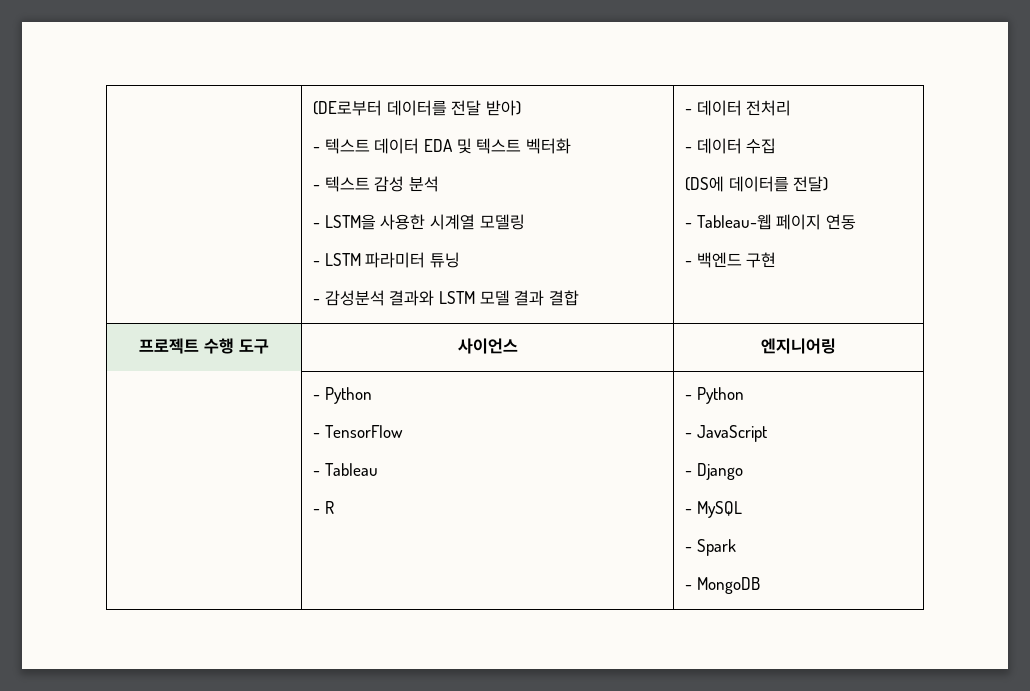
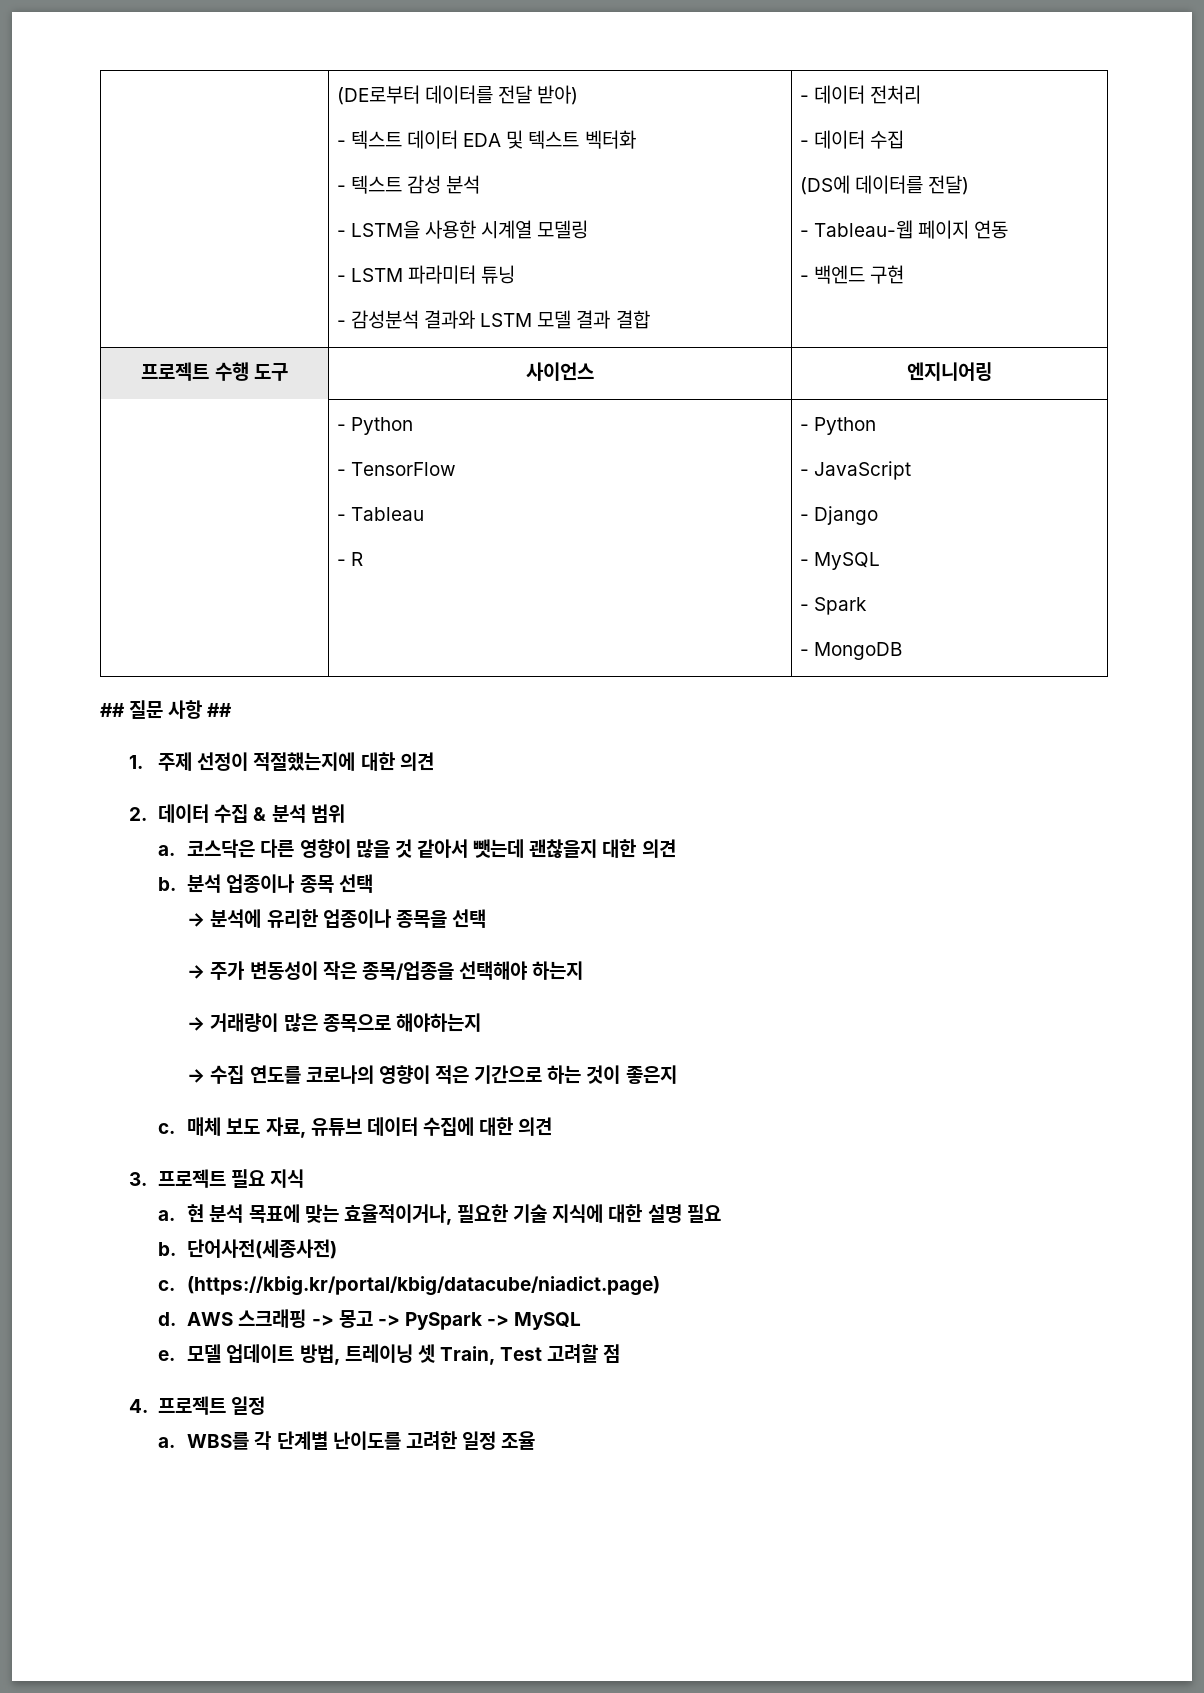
+ ## 질문 사항 ##
+ 1. 주제 선정이 적절했는지에 대한 의견
+ 2. 데이터 수집 & 분석 범위
+ a. 코스닥은 다른 영향이 많을 것 같아서 뺏는데 괜찮을지 대한 의견
+ b. 분석 업종이나 종목 선택
+ → 분석에 유리한 업종이나 종목을 선택
+ → 주가 변동성이 작은 종목/업종을 선택해야 하는지
+ → 거래량이 많은 종목으로 해야하는지
+ → 수집 연도를 코로나의 영향이 적은 기간으로 하는 것이 좋은지
+ c. 매체 보도 자료, 유튜브 데이터 수집에 대한 의견
+ 3. 프로젝트 필요 지식
+ a. 현 분석 목표에 맞는 효율적이거나, 필요한 기술 지식에 대한 설명 필요
+ b. 단어사전(세종사전)
+ c. (https://kbig.kr/portal/kbig/datacube/niadict.page)
+ d. AWS 스크래핑 -> 몽고 -> PySpark -> MySQL
+ e. 모델 업데이트 방법, 트레이닝 셋 Train, Test 고려할 점
+ 4. 프로젝트 일정
+ a. WBS를 각 단계별 난이도를 고려한 일정 조율

